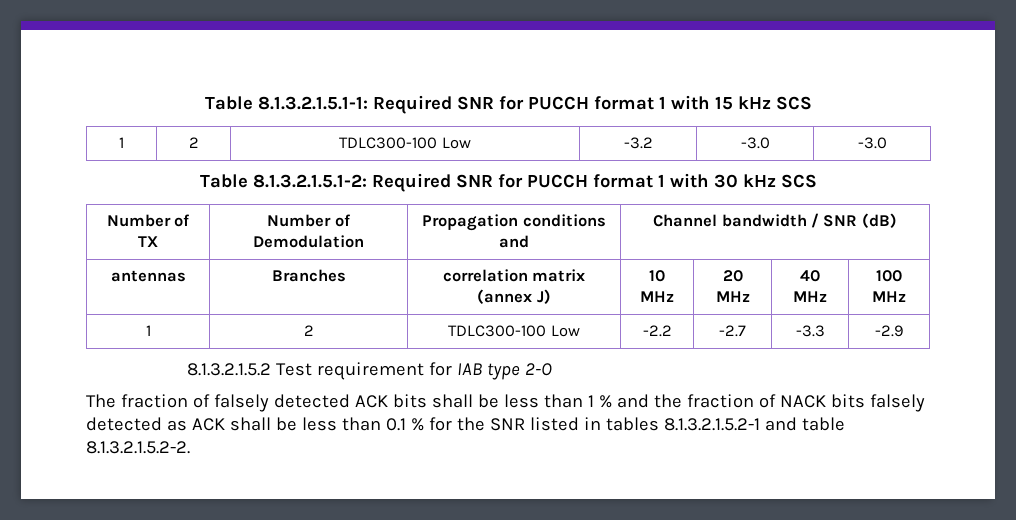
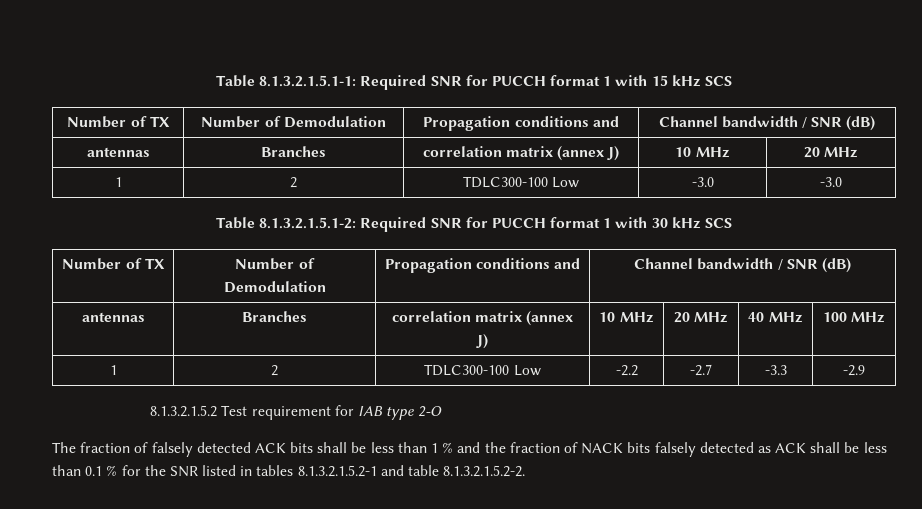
  Table 8.1.3.2.1.5.1-1: Required SNR for PUCCH format 1 with 15 kHz SCS
- 1 | 2 | TDLC300-100 Low | -3.2 | -3.0 | -3.0
+ Number of TX | Number of Demodulation | Propagation conditions and | Channel bandwidth / SNR (dB)
+ antennas | Branches | correlation matrix (annex J) | 10 MHz | 20 MHz
+ 1 | 2 | TDLC300-100 Low | -3.0 | -3.0

